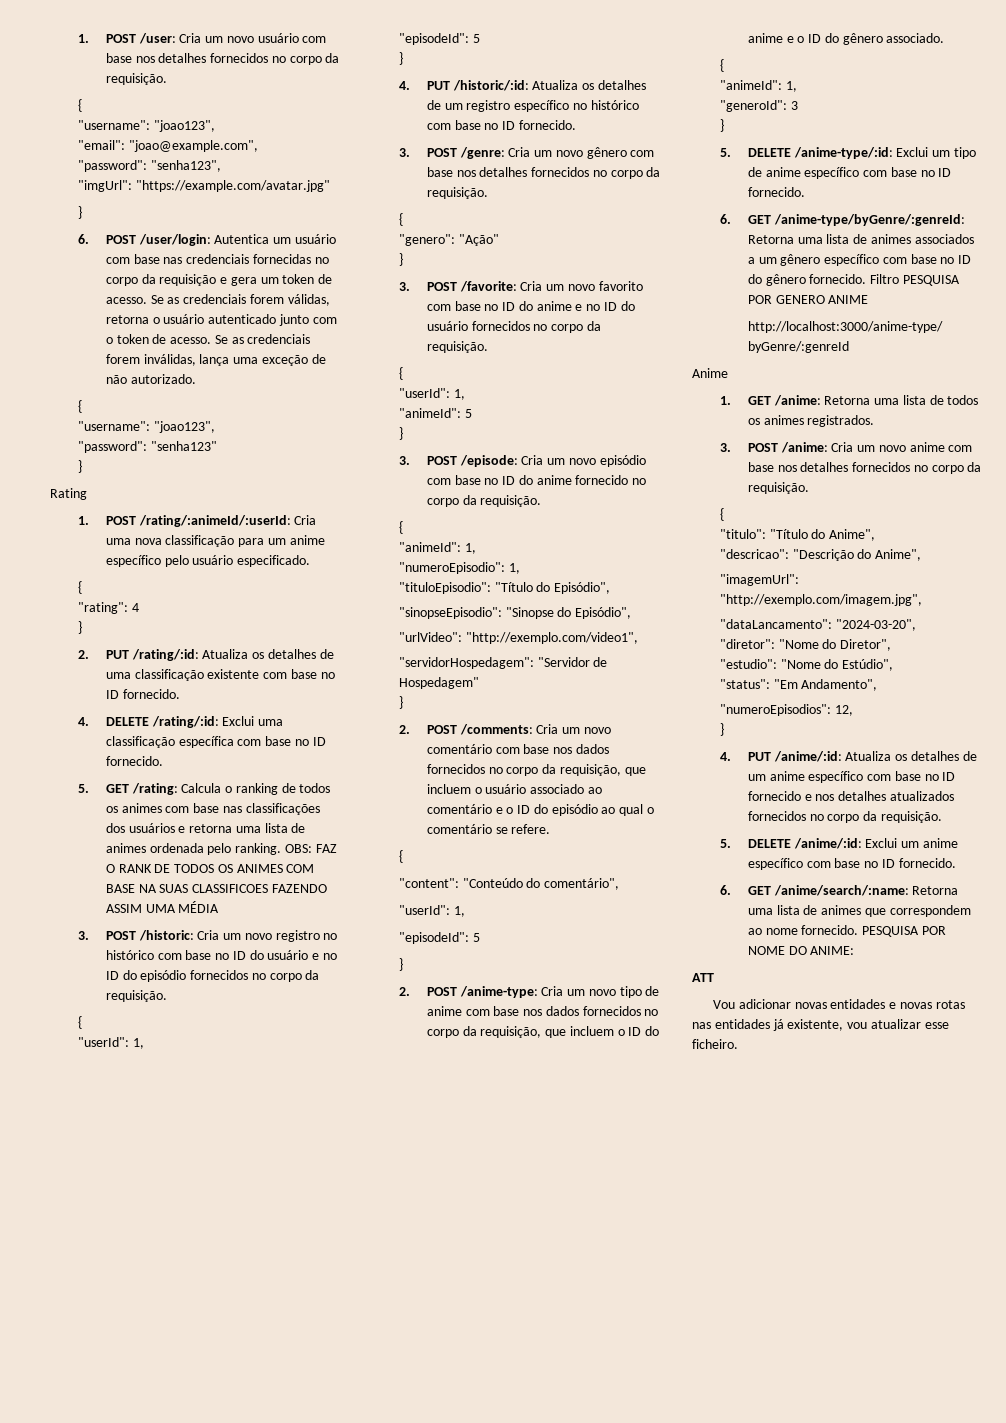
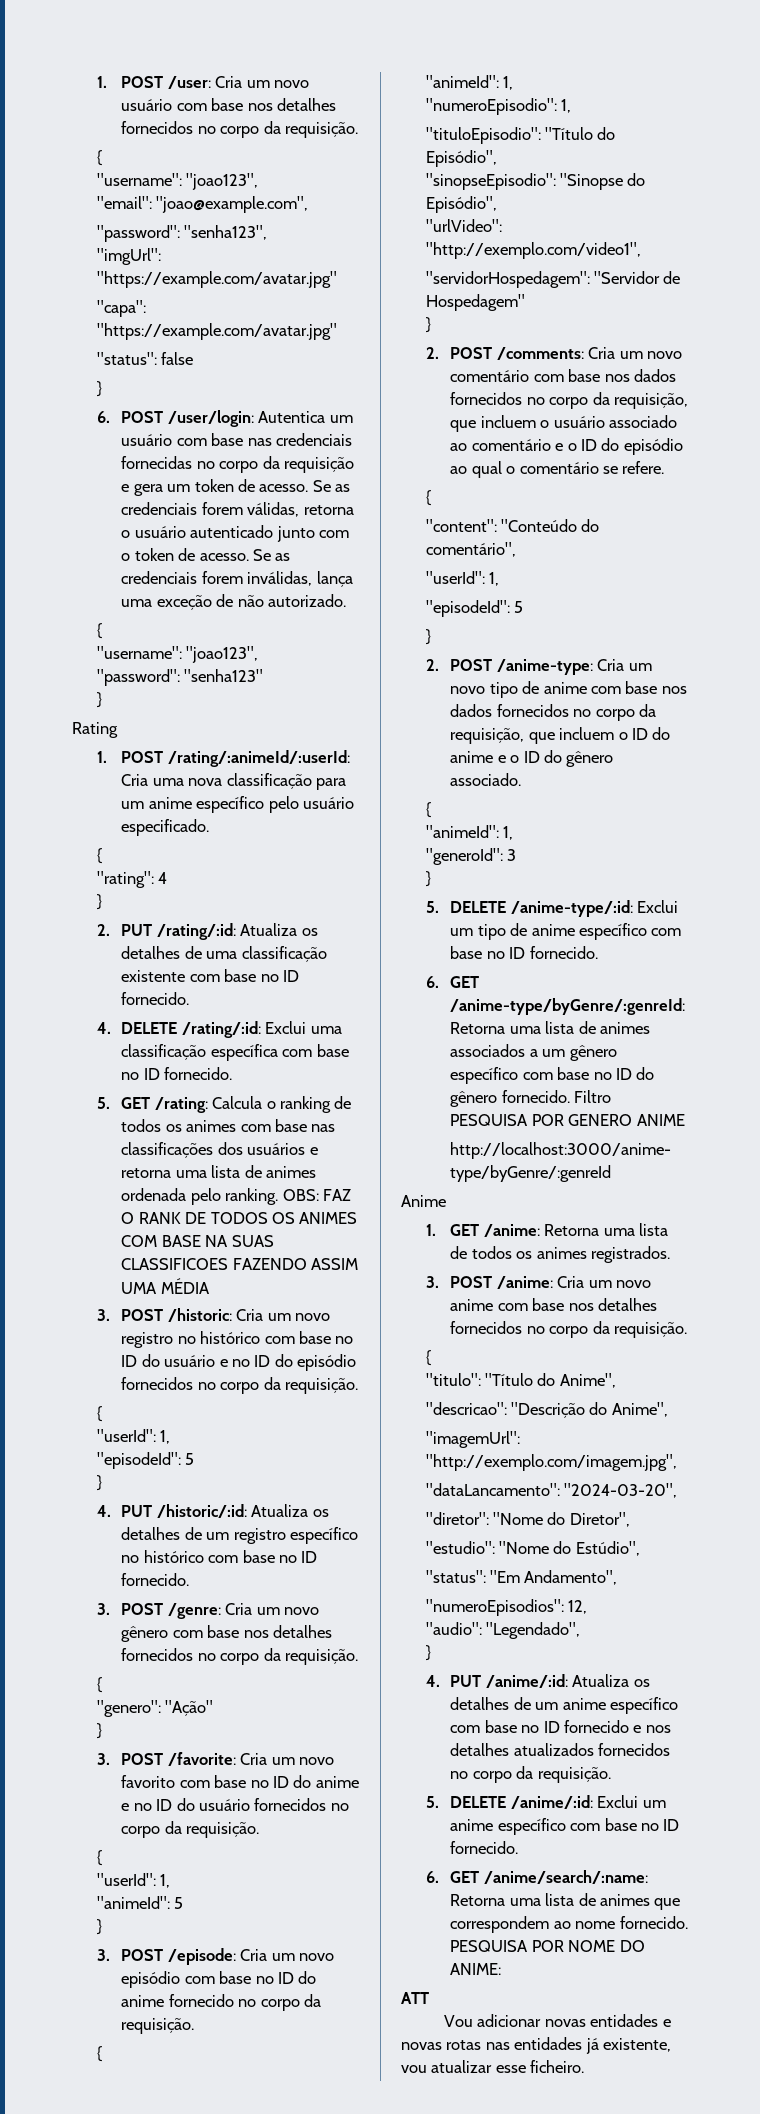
+ "capa": "https://example.com/avatar.jpg"
+ "status": false
+ "audio": "Legendado",

